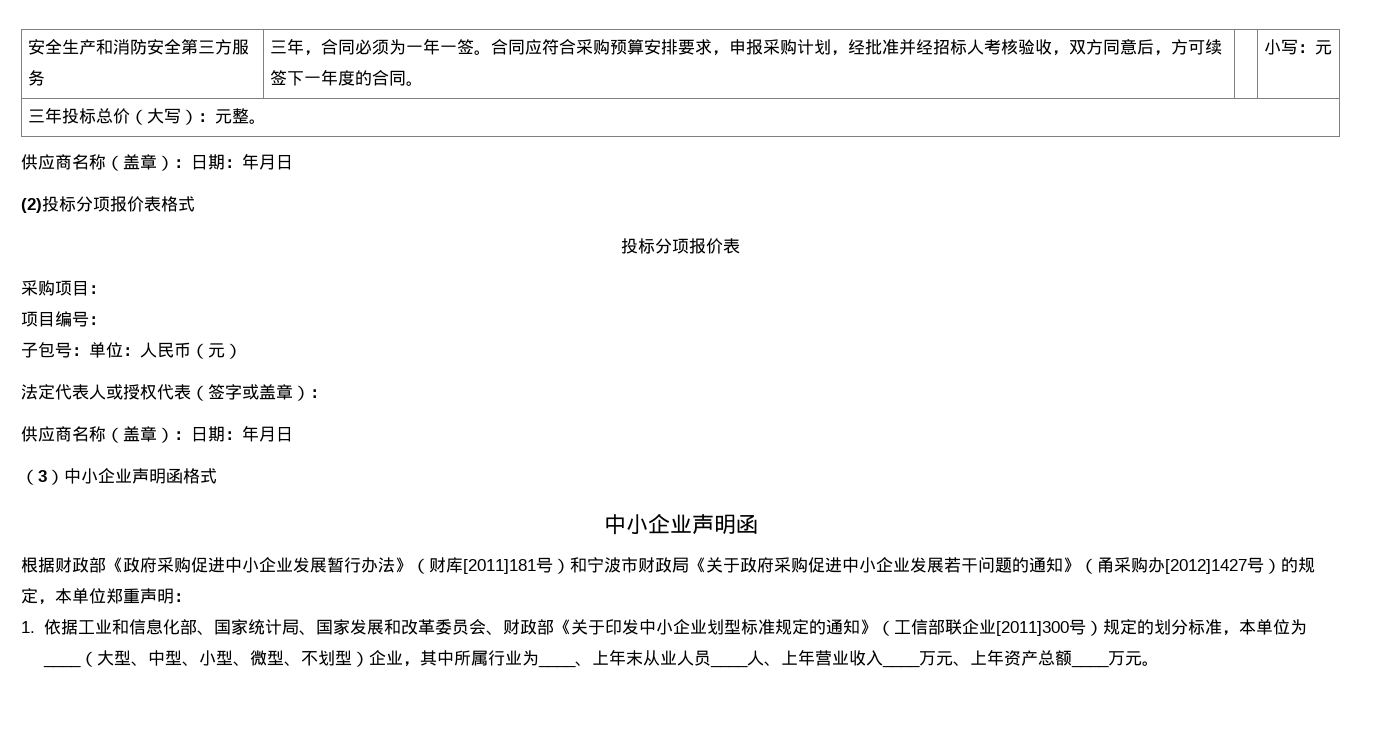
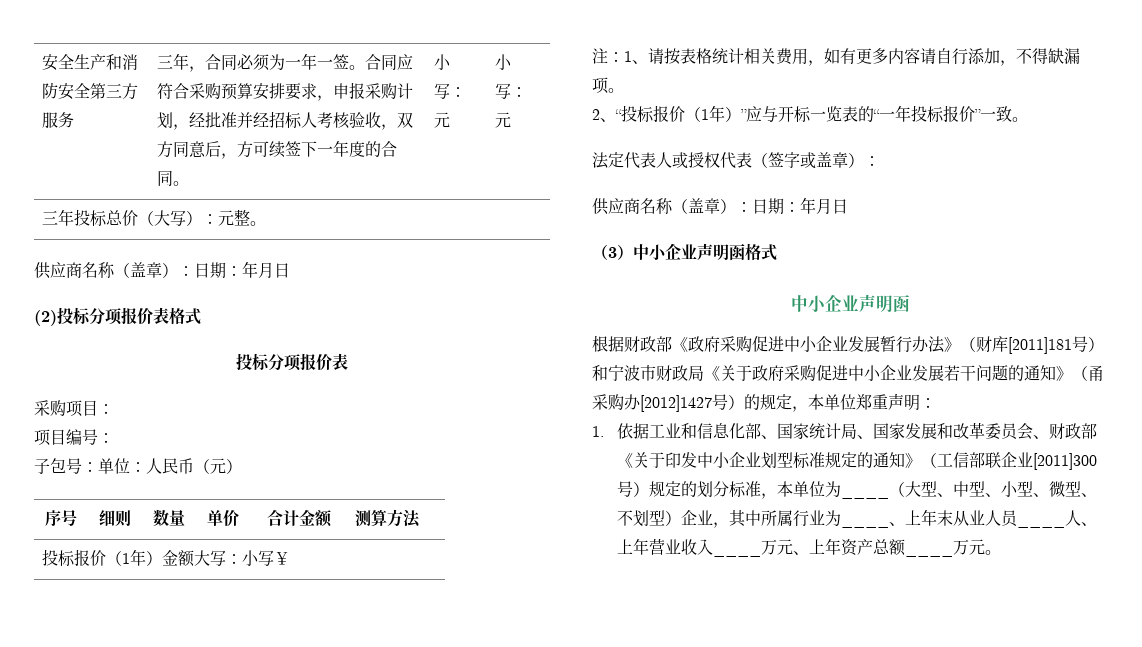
- 合同应符合采购预算安排要求，申报采购计划，经批准并经招标人考核验收，双方同意后，方可续签下一年度的合同。
+ 合同应符合采购预算安排要求，申报采购计划，经批准并经招标人考核验收，双方同意后，方可续签下一年度的合同。 | 小写：元
+ 序号 | 细则 | 数量 | 单价 | 合计金额 | 测算方法
+ 投标报价（1年）金额大写：小写￥
+ 注：1、请按表格统计相关费用，如有更多内容请自行添加，不得缺漏项。
+ 2、“投标报价（1年）”应与开标一览表的“一年投标报价”一致。

